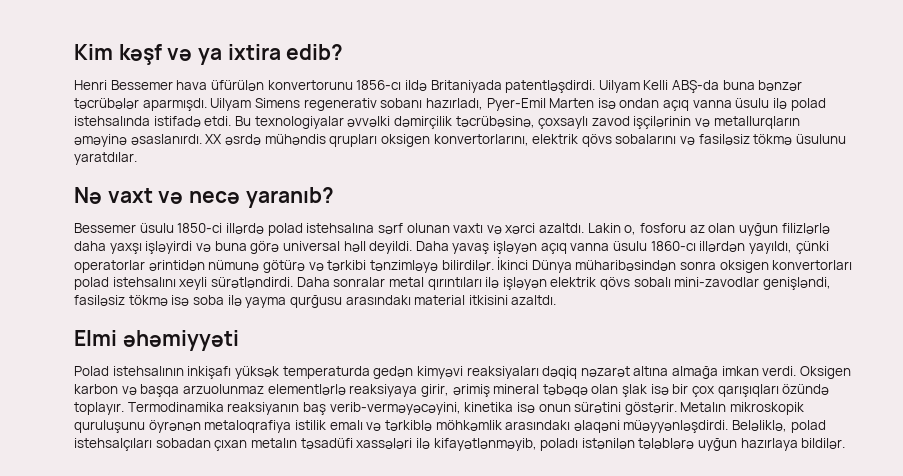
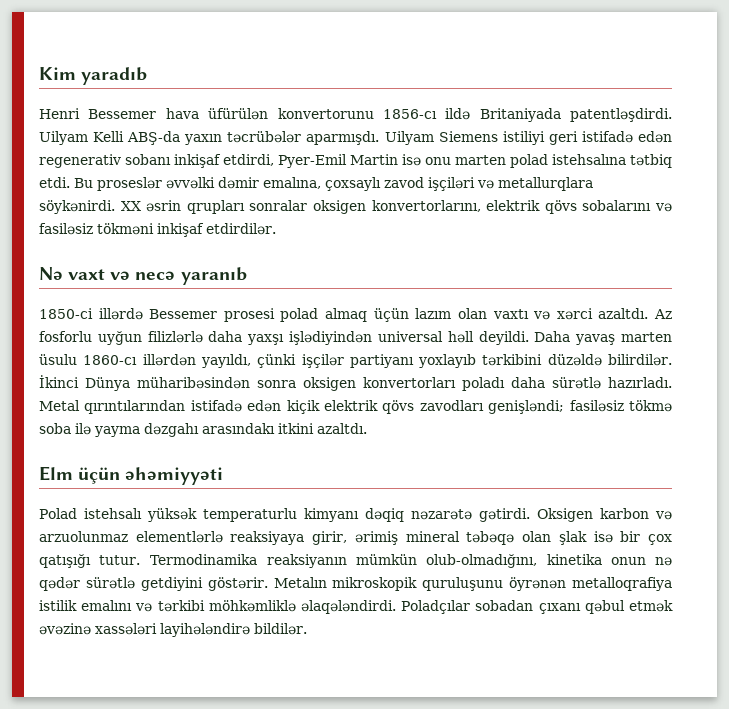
- Kim kəşf və ya ixtira edib?
+ Kim yaradıb
- Uilyam Kelli ABŞ-da buna bənzər təcrübələr aparmışdı.
+ Uilyam Kelli ABŞ-da yaxın təcrübələr aparmışdı.
- Uilyam Simens regenerativ sobanı hazırladı, Pyer-Emil Marten isə ondan açıq vanna üsulu ilə polad istehsalında istifadə etdi. Bu texnologiyalar əvvəlki dəmirçilik təcrübəsinə, çoxsaylı zavod işçilərinin və metallurqların əməyinə əsaslanırdı. XX əsrdə mühəndis qrupları oksigen konvertorlarını, elektrik qövs sobalarını və fasiləsiz tökmə üsulunu yaratdılar.
+ Uilyam Siemens istiliyi geri istifadə edən regenerativ sobanı inkişaf etdirdi, Pyer-Emil Martin isə onu marten polad istehsalına tətbiq etdi. Bu proseslər əvvəlki dəmir emalına, çoxsaylı zavod işçiləri və metallurqlara söykənirdi. XX əsrin qrupları sonralar oksigen konvertorlarını, elektrik qövs sobalarını və fasiləsiz tökməni inkişaf etdirdilər.
- Nə vaxt və necə yaranıb?
- Bessemer üsulu 1850-ci illərdə polad istehsalına sərf olunan vaxtı və xərci azaltdı. Lakin o, fosforu az olan uyğun filizlərlə daha yaxşı işləyirdi və buna görə universal həll deyildi.
+ Nə vaxt və necə yaranıb
+ 1850-ci illərdə Bessemer prosesi polad almaq üçün lazım olan vaxtı və xərci azaltdı. Az fosforlu uyğun filizlərlə daha yaxşı işlədiyindən universal həll deyildi.
- Daha yavaş işləyən açıq vanna üsulu 1860-cı illərdən yayıldı, çünki operatorlar ərintidən nümunə götürə və tərkibi tənzimləyə bilirdilər.
+ Daha yavaş marten üsulu 1860-cı illərdən yayıldı, çünki işçilər partiyanı yoxlayıb tərkibini düzəldə bilirdilər.
- İkinci Dünya müharibəsindən sonra oksigen konvertorları polad istehsalını xeyli sürətləndirdi. Daha sonralar metal qırıntıları ilə işləyən elektrik qövs sobalı mini-zavodlar genişləndi, fasiləsiz tökmə isə soba ilə yayma qurğusu arasındakı material itkisini azaltdı.
+ İkinci Dünya müharibəsindən sonra oksigen konvertorları poladı daha sürətlə hazırladı. Metal qırıntılarından istifadə edən kiçik elektrik qövs zavodları genişləndi; fasiləsiz tökmə soba ilə yayma dəzgahı arasındakı itkini azaltdı.
- Elmi əhəmiyyəti
+ Elm üçün əhəmiyyəti
- Polad istehsalının inkişafı yüksək temperaturda gedən kimyəvi reaksiyaları dəqiq nəzarət altına almağa imkan verdi.
+ Polad istehsalı yüksək temperaturlu kimyanı dəqiq nəzarətə gətirdi.
- Oksigen karbon və başqa arzuolunmaz elementlərlə reaksiyaya girir, ərimiş mineral təbəqə olan şlak isə bir çox qarışıqları özündə toplayır. Termodinamika reaksiyanın baş verib-verməyəcəyini, kinetika isə onun sürətini göstərir.
+ Oksigen karbon və arzuolunmaz elementlərlə reaksiyaya girir, ərimiş mineral təbəqə olan şlak isə bir çox qatışığı tutur. Termodinamika reaksiyanın mümkün olub-olmadığını, kinetika onun nə qədər sürətlə getdiyini göstərir.
- Metalın mikroskopik quruluşunu öyrənən metaloqrafiya istilik emalı və tərkiblə möhkəmlik arasındakı əlaqəni müəyyənləşdirdi. Beləliklə, polad istehsalçıları sobadan çıxan metalın təsadüfi xassələri ilə kifayətlənməyib, poladı istənilən tələblərə uyğun hazırlaya bildilər.
+ Metalın mikroskopik quruluşunu öyrənən metalloqrafiya istilik emalını və tərkibi möhkəmliklə əlaqələndirdi. Poladçılar sobadan çıxanı qəbul etmək əvəzinə xassələri layihələndirə bildilər.

